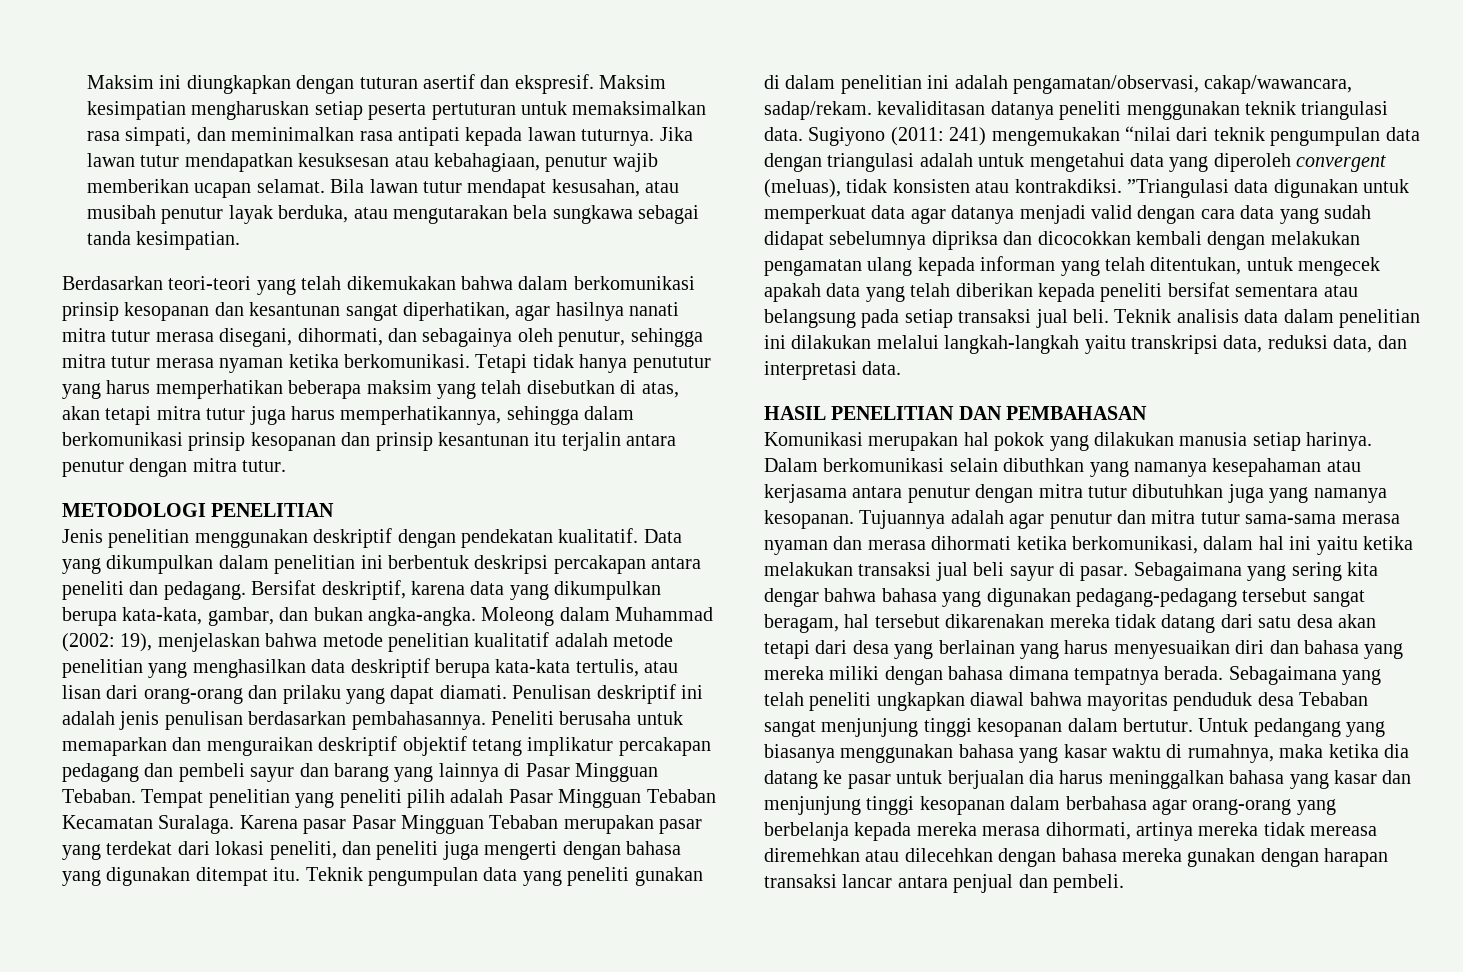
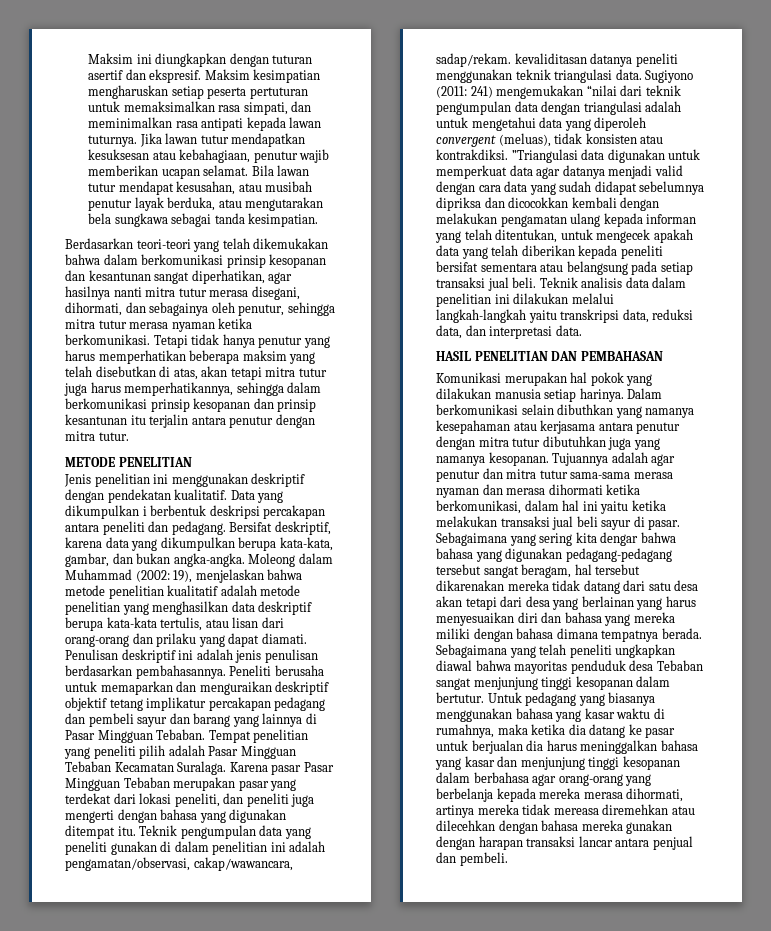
- Berdasarkan teori-teori yang telah dikemukakan bahwa dalam berkomunikasi prinsip kesopanan dan kesantunan sangat diperhatikan, agar hasilnya nanati mitra tutur merasa disegani, dihormati, dan sebagainya oleh penutur, sehingga mitra tutur merasa nyaman ketika berkomunikasi.
+ Berdasarkan teori-teori yang telah dikemukakan bahwa dalam berkomunikasi prinsip kesopanan dan kesantunan sangat diperhatikan, agar hasilnya nanti mitra tutur merasa disegani, dihormati, dan sebagainya oleh penutur, sehingga mitra tutur merasa nyaman ketika berkomunikasi.
- Tetapi tidak hanya penututur yang harus memperhatikan beberapa maksim yang telah disebutkan di atas, akan tetapi mitra tutur juga harus memperhatikannya, sehingga dalam berkomunikasi prinsip kesopanan dan prinsip kesantunan itu terjalin antara penutur dengan mitra tutur.
+ Tetapi tidak hanya penutur yang harus memperhatikan beberapa maksim yang telah disebutkan di atas, akan tetapi mitra tutur juga harus memperhatikannya, sehingga dalam berkomunikasi prinsip kesopanan dan prinsip kesantunan itu terjalin antara penutur dengan mitra tutur.
- METODOLOGI PENELITIAN
+ METODE PENELITIAN
- Jenis penelitian menggunakan deskriptif dengan pendekatan kualitatif.
+ Jenis penelitian ini menggunakan deskriptif dengan pendekatan kualitatif.
- Data yang dikumpulkan dalam penelitian ini berbentuk deskripsi percakapan antara peneliti dan pedagang.
+ Data yang dikumpulkan i berbentuk deskripsi percakapan antara peneliti dan pedagang.
- Untuk pedangang yang biasanya menggunakan bahasa yang kasar waktu di rumahnya, maka ketika dia datang ke pasar untuk berjualan dia harus meninggalkan bahasa yang kasar dan menjunjung tinggi kesopanan dalam berbahasa agar orang-orang yang berbelanja kepada mereka merasa dihormati, artinya mereka tidak mereasa diremehkan atau dilecehkan dengan bahasa mereka gunakan dengan harapan transaksi lancar antara penjual dan pembeli.
+ Untuk pedagang yang biasanya menggunakan bahasa yang kasar waktu di rumahnya, maka ketika dia datang ke pasar untuk berjualan dia harus meninggalkan bahasa yang kasar dan menjunjung tinggi kesopanan dalam berbahasa agar orang-orang yang berbelanja kepada mereka merasa dihormati, artinya mereka tidak mereasa diremehkan atau dilecehkan dengan bahasa mereka gunakan dengan harapan transaksi lancar antara penjual dan pembeli.

